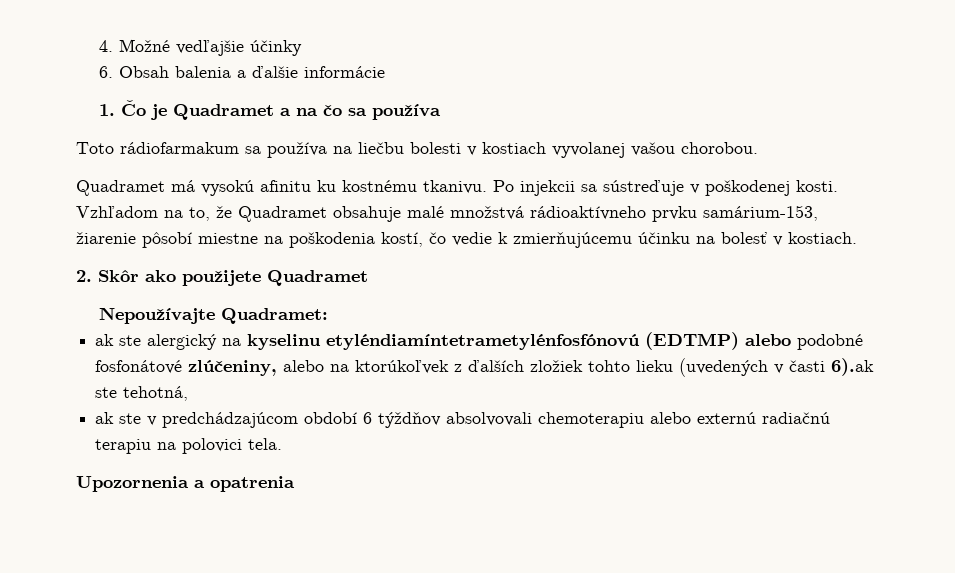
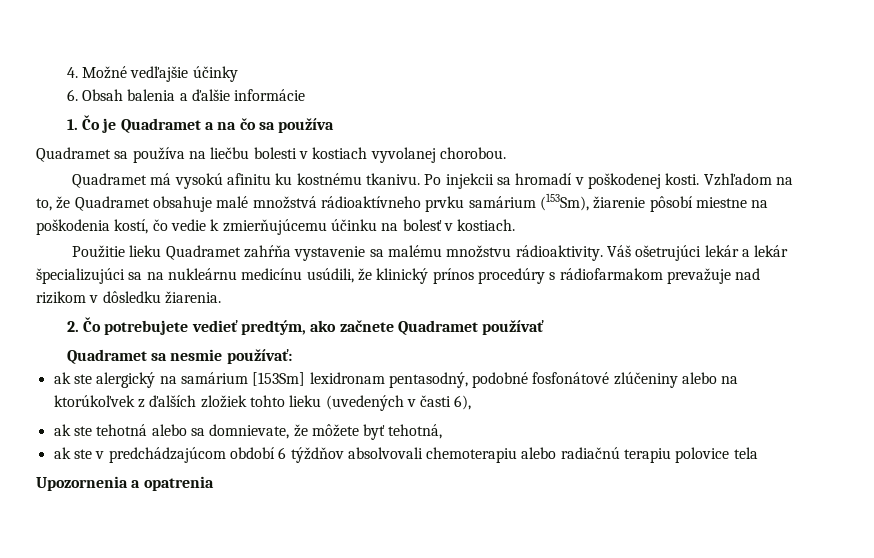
- Toto rádiofarmakum sa používa na liečbu bolesti v kostiach vyvolanej vašou chorobou.
+ Quadramet sa používa na liečbu bolesti v kostiach vyvolanej chorobou.
- Po injekcii sa sústreďuje v poškodenej kosti.
+ Po injekcii sa hromadí v poškodenej kosti.
- Vzhľadom na to, že Quadramet obsahuje malé množstvá rádioaktívneho prvku samárium-153, žiarenie pôsobí miestne na poškodenia kostí, čo vedie k zmierňujúcemu účinku na bolesť v kostiach.
+ Vzhľadom na to, že Quadramet obsahuje malé množstvá rádioaktívneho prvku samárium (153Sm), žiarenie pôsobí miestne na poškodenia kostí, čo vedie k zmierňujúcemu účinku na bolesť v kostiach.
- 2. Skôr ako použijete Quadramet
- Nepoužívajte Quadramet:
+ Použitie lieku Quadramet zahŕňa vystavenie sa malému množstvu rádioaktivity. Váš ošetrujúci lekár a lekár špecializujúci sa na nukleárnu medicínu usúdili, že klinický prínos procedúry s rádiofarmakom prevažuje nad rizikom v dôsledku žiarenia.
+ 2. Čo potrebujete vedieť predtým, ako začnete Quadramet používať
+ Quadramet sa nesmie používať:
- ak ste alergický na kyselinu etyléndiamíntetrametylénfosfónovú (EDTMP) alebo podobné fosfonátové zlúčeniny, alebo na ktorúkoľvek z ďalších zložiek tohto lieku (uvedených v časti 6).ak ste tehotná,
+ ak ste alergický na samárium [153Sm] lexidronam pentasodný, podobné fosfonátové zlúčeniny alebo na ktorúkoľvek z ďalších zložiek tohto lieku (uvedených v časti 6),
+ ak ste tehotná alebo sa domnievate, že môžete byť tehotná,
- ak ste v predchádzajúcom období 6 týždňov absolvovali chemoterapiu alebo externú radiačnú terapiu na polovici tela.
+ ak ste v predchádzajúcom období 6 týždňov absolvovali chemoterapiu alebo radiačnú terapiu polovice tela

